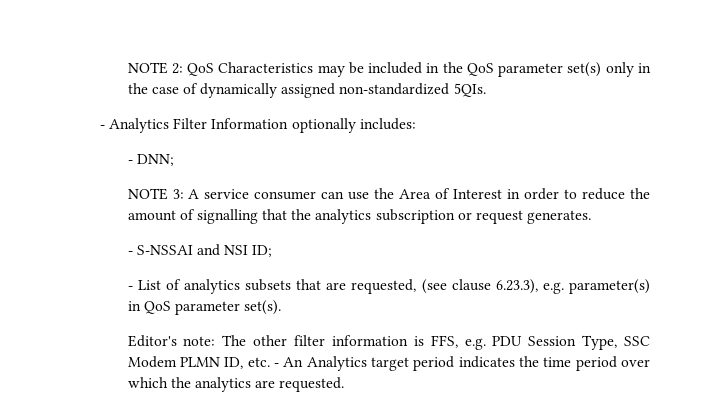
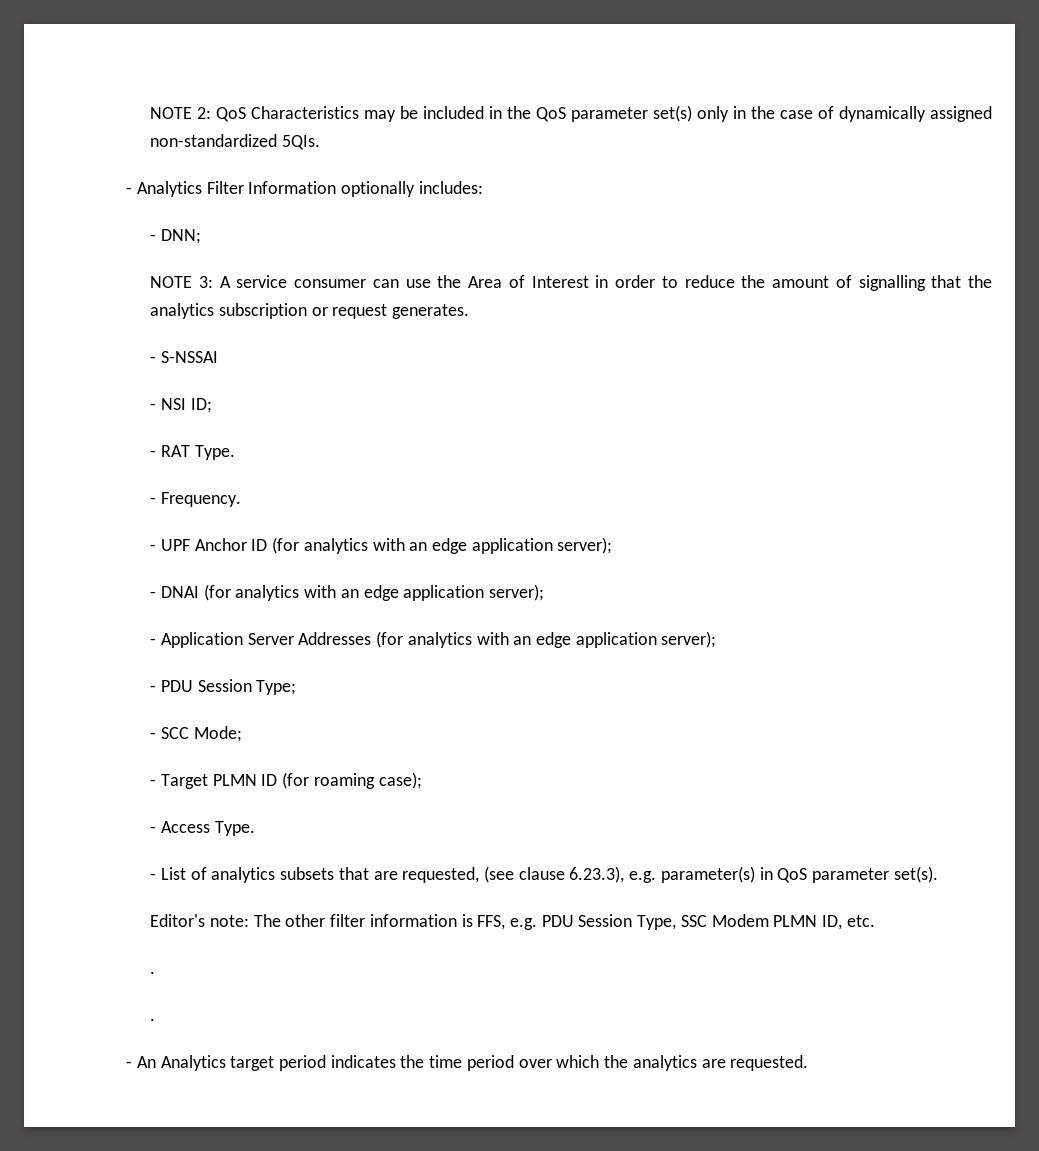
- - S-NSSAI and NSI ID;
+ - S-NSSAI
+ - NSI ID;
+ - RAT Type.
+ - Frequency.
+ - UPF Anchor ID (for analytics with an edge application server);
+ - DNAI (for analytics with an edge application server);
+ - Application Server Addresses (for analytics with an edge application server);
+ - PDU Session Type;
+ - SCC Mode;
+ - Target PLMN ID (for roaming case);
+ - Access Type.
- Editor's note: The other filter information is FFS, e.g. PDU Session Type, SSC Modem PLMN ID, etc. - An Analytics target period indicates the time period over which the analytics are requested.
+ Editor's note: The other filter information is FFS, e.g. PDU Session Type, SSC Modem PLMN ID, etc.
+ .
+ .
+ - An Analytics target period indicates the time period over which the analytics are requested.

